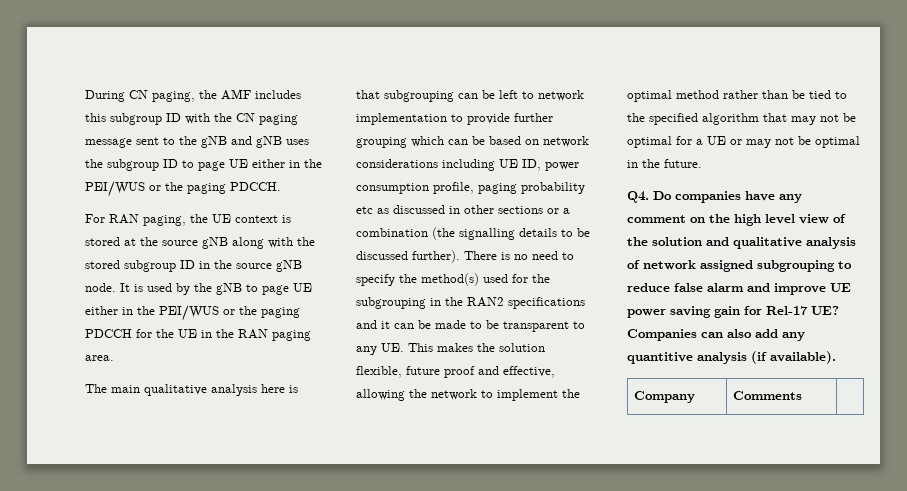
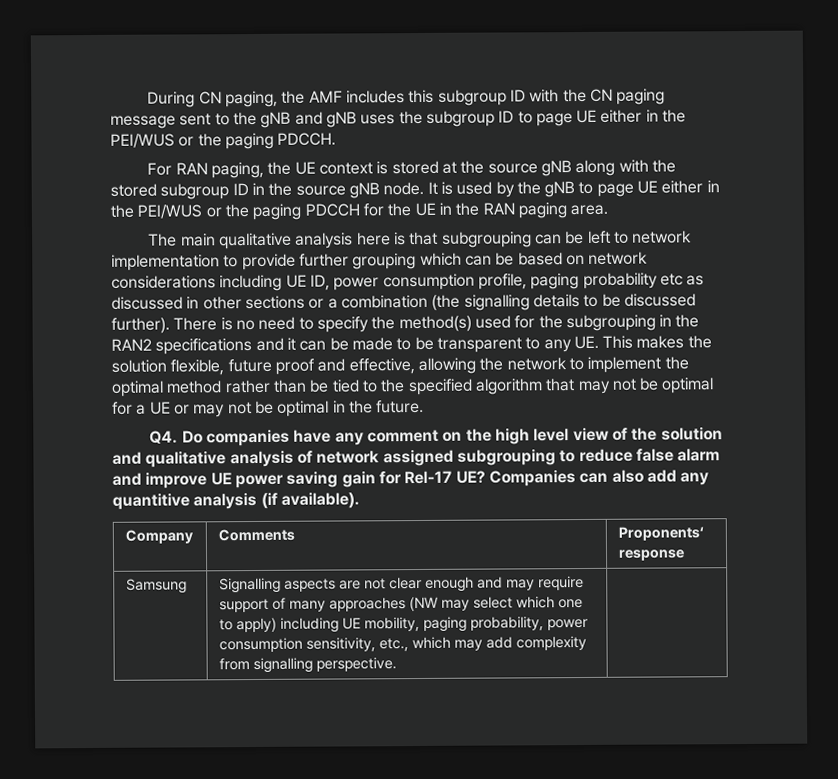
- Company | Comments |
+ Company | Comments | Proponents‘ response
+ Samsung | Signalling aspects are not clear enough and may require support of many approaches (NW may select which one to apply) including UE mobility, paging probability, power consumption sensitivity, etc., which may add complexity from signalling perspective. |

